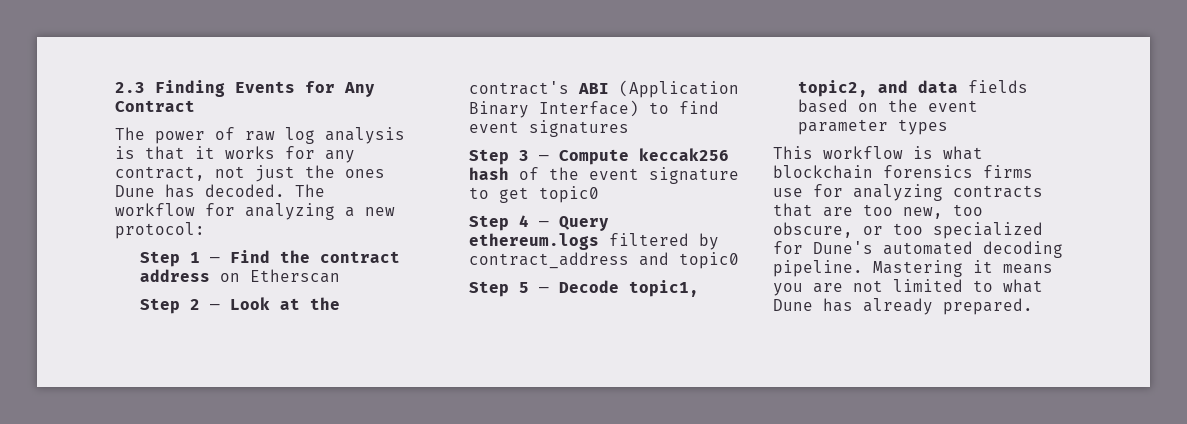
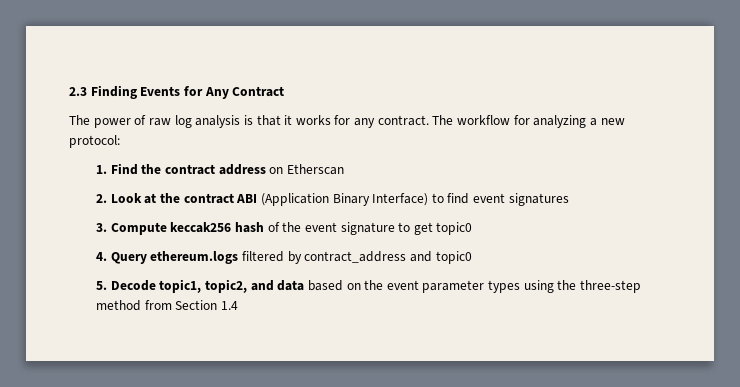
- The power of raw log analysis is that it works for any contract, not just the ones Dune has decoded.
+ The power of raw log analysis is that it works for any contract.
- Step 1 — Find the contract address on Etherscan
+ 1. Find the contract address on Etherscan
- Step 2 — Look at the contract's ABI (Application Binary Interface) to find event signatures
+ 2. Look at the contract ABI (Application Binary Interface) to find event signatures
- Step 3 — Compute keccak256 hash of the event signature to get topic0
+ 3. Compute keccak256 hash of the event signature to get topic0
- Step 4 — Query ethereum.logs filtered by contract_address and topic0
+ 4. Query ethereum.logs filtered by contract_address and topic0
- Step 5 — Decode topic1, topic2, and data fields based on the event parameter types
- This workflow is what blockchain forensics firms use for analyzing contracts that are too new, too obscure, or too specialized for Dune's automated decoding pipeline. Mastering it means you are not limited to what Dune has already prepared.
+ 5. Decode topic1, topic2, and data based on the event parameter types using the three-step method from Section 1.4

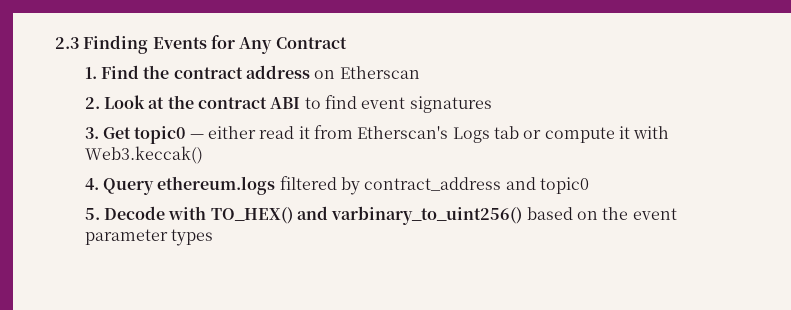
- The power of raw log analysis is that it works for any contract. The workflow for analyzing a new protocol:
- 2. Look at the contract ABI (Application Binary Interface) to find event signatures
+ 2. Look at the contract ABI to find event signatures
- 3. Compute keccak256 hash of the event signature to get topic0
+ 3. Get topic0 — either read it from Etherscan's Logs tab or compute it with Web3.keccak()
- 5. Decode topic1, topic2, and data based on the event parameter types using the three-step method from Section 1.4
+ 5. Decode with TO_HEX() and varbinary_to_uint256() based on the event parameter types

